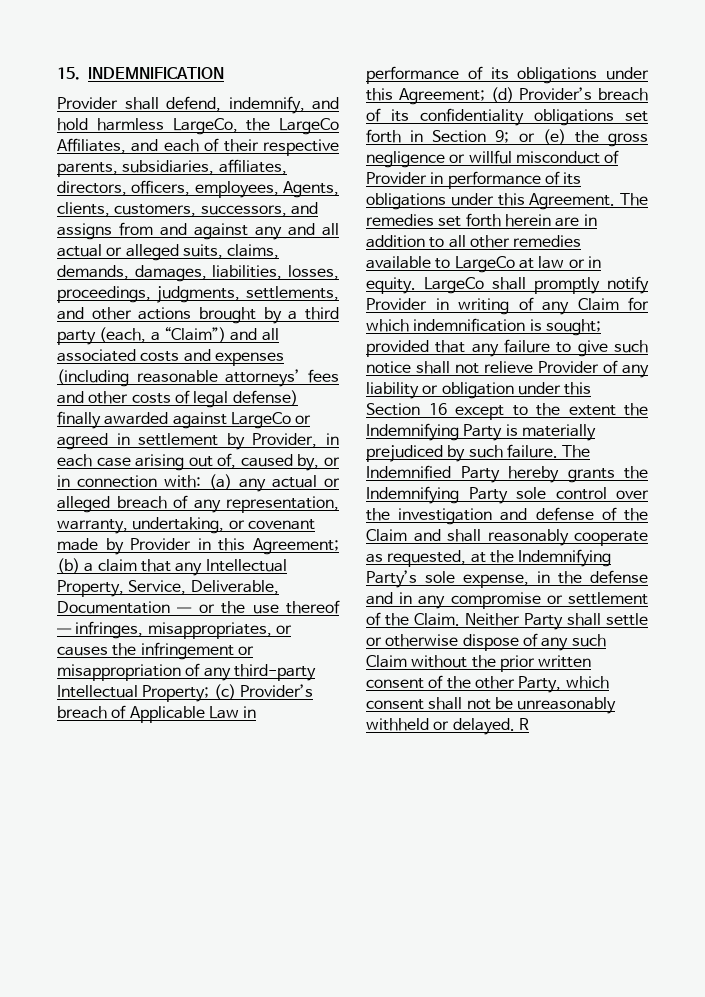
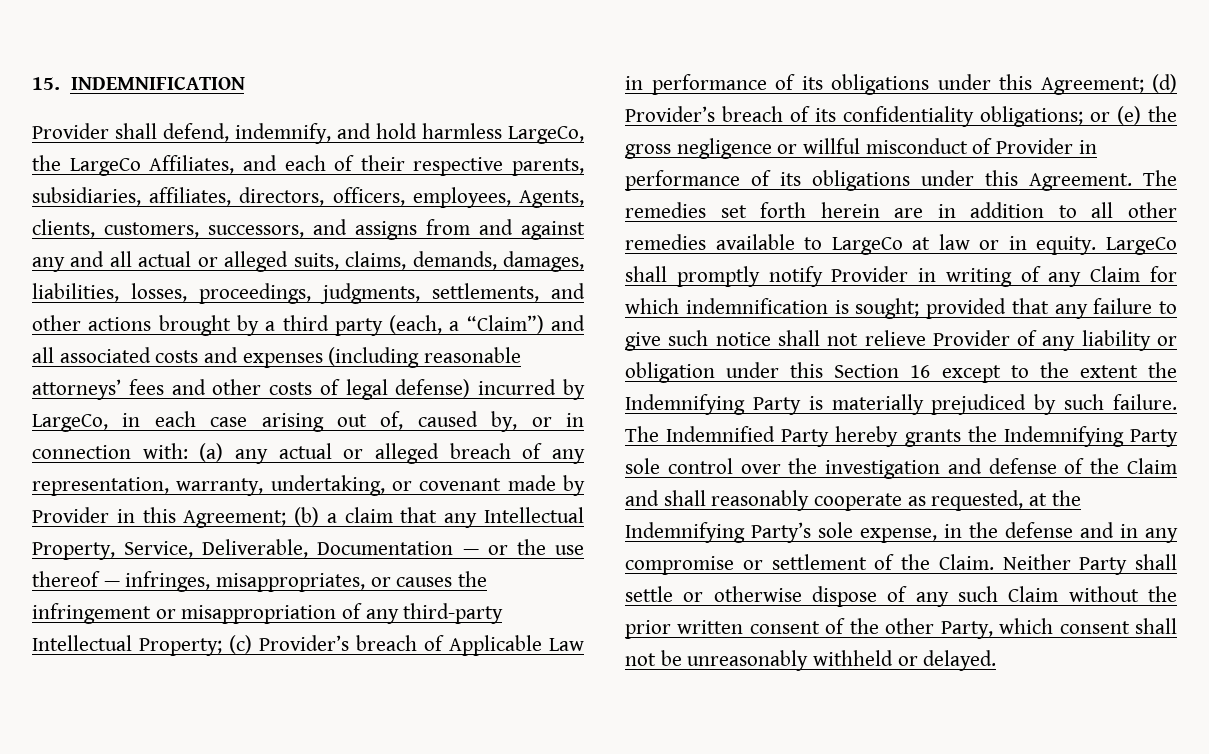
- Provider shall defend, indemnify, and hold harmless LargeCo, the LargeCo Affiliates, and each of their respective parents, subsidiaries, affiliates, directors, officers, employees, Agents, clients, customers, successors, and assigns from and against any and all actual or alleged suits, claims, demands, damages, liabilities, losses, proceedings, judgments, settlements, and other actions brought by a third party (each, a “Claim”) and all associated costs and expenses (including reasonable attorneys’ fees and other costs of legal defense) finally awarded against LargeCo or agreed in settlement by Provider, in each case arising out of, caused by, or in connection with:
+ Provider shall defend, indemnify, and hold harmless LargeCo, the LargeCo Affiliates, and each of their respective parents, subsidiaries, affiliates, directors, officers, employees, Agents, clients, customers, successors, and assigns from and against any and all actual or alleged suits, claims, demands, damages, liabilities, losses, proceedings, judgments, settlements, and other actions brought by a third party (each, a “Claim”) and all associated costs and expenses (including reasonable attorneys’ fees and other costs of legal defense) incurred by LargeCo, in each case arising out of, caused by, or in connection with:
- (d) Provider’s breach of its confidentiality obligations set forth in Section 9;
+ (d) Provider’s breach of its confidentiality obligations;
- R

